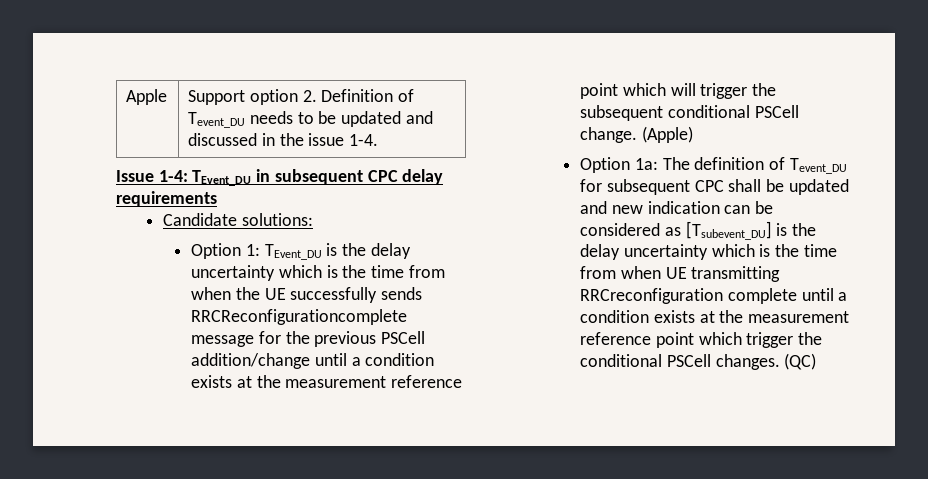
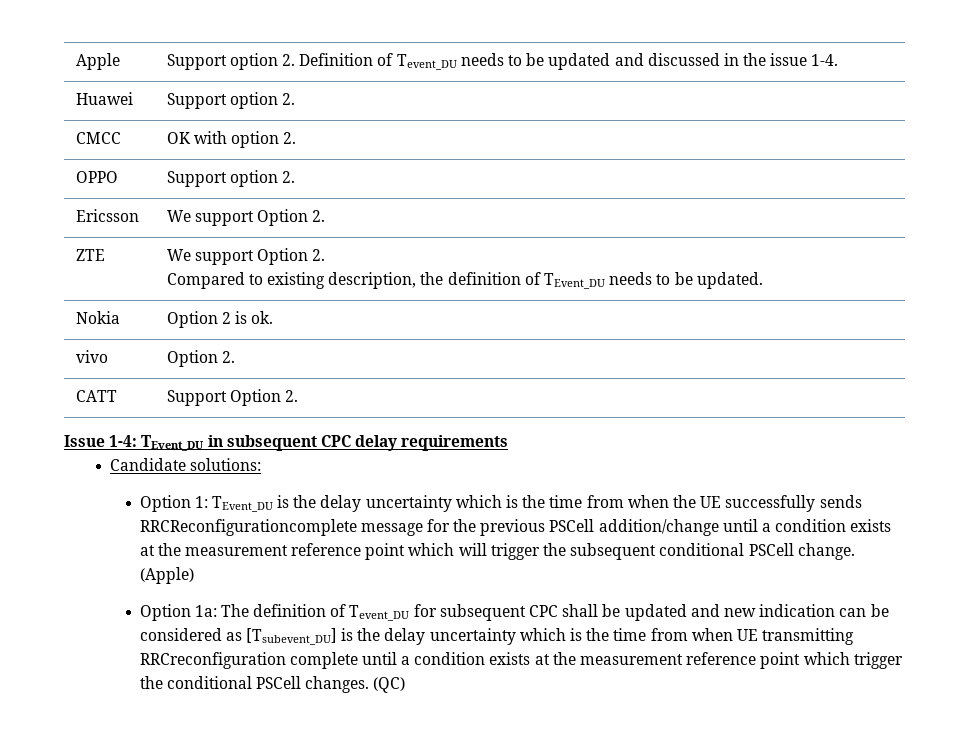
+ Huawei | Support option 2.
+ CMCC | OK with option 2.
+ OPPO | Support option 2.
+ Ericsson | We support Option 2.
+ ZTE | We support Option 2.
+ Compared to existing description, the definition of TEvent_DU needs to be updated.
+ Nokia | Option 2 is ok.
+ vivo | Option 2.
+ CATT | Support Option 2.

